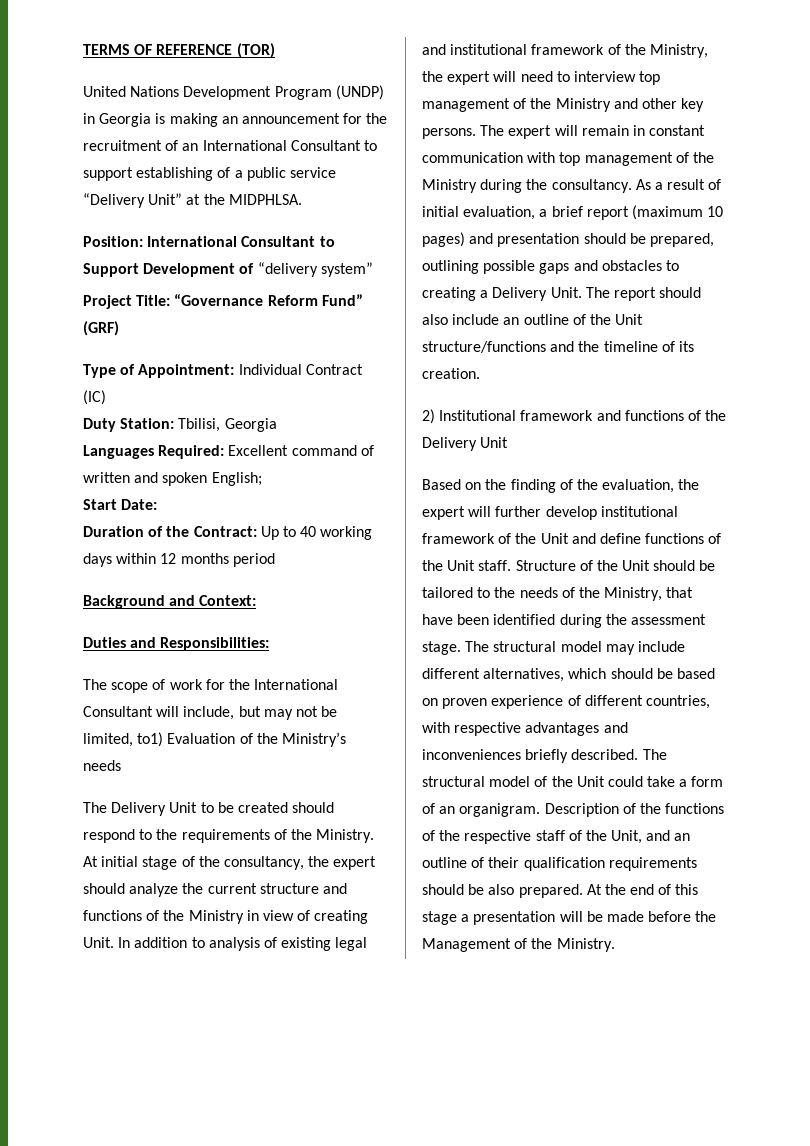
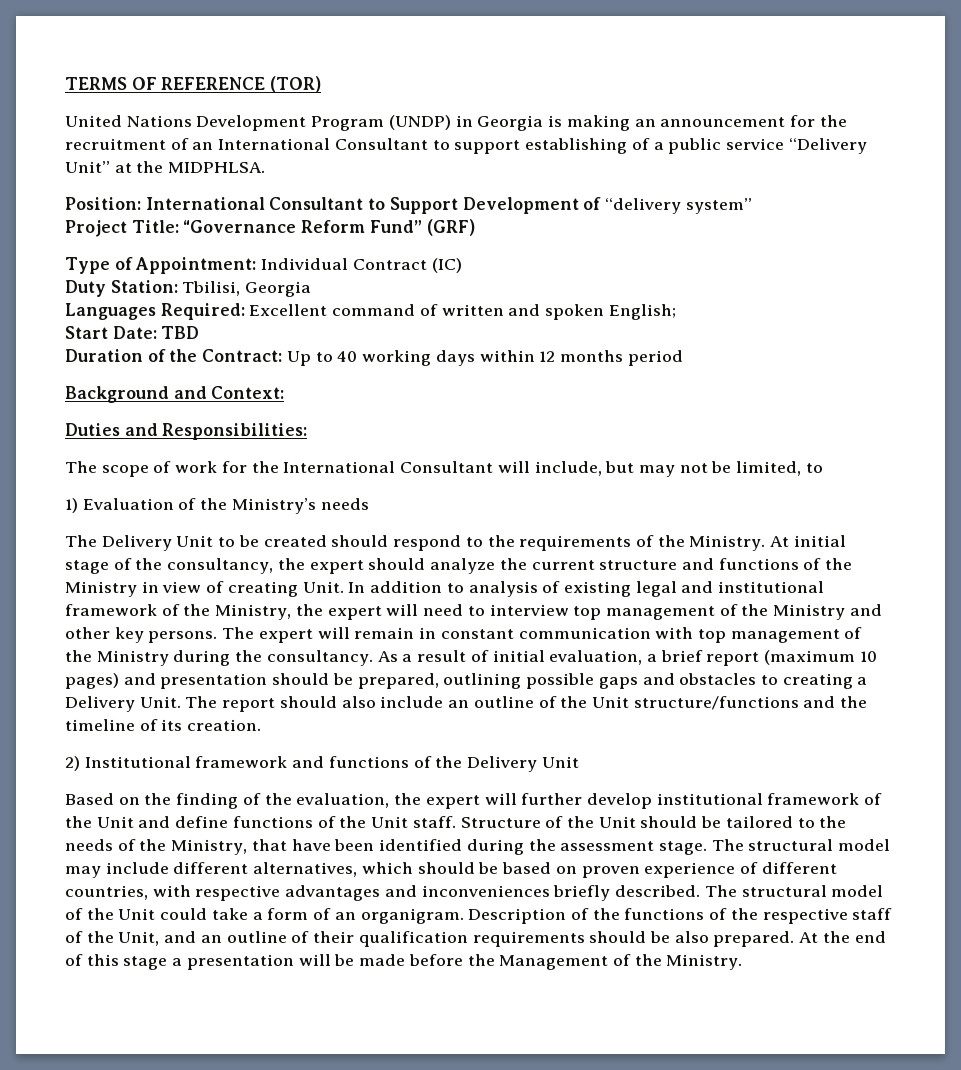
- Start Date:
+ Start Date: TBD
- The scope of work for the International Consultant will include, but may not be limited, to1) Evaluation of the Ministry’s needs
+ The scope of work for the International Consultant will include, but may not be limited, to
+ 1) Evaluation of the Ministry’s needs

